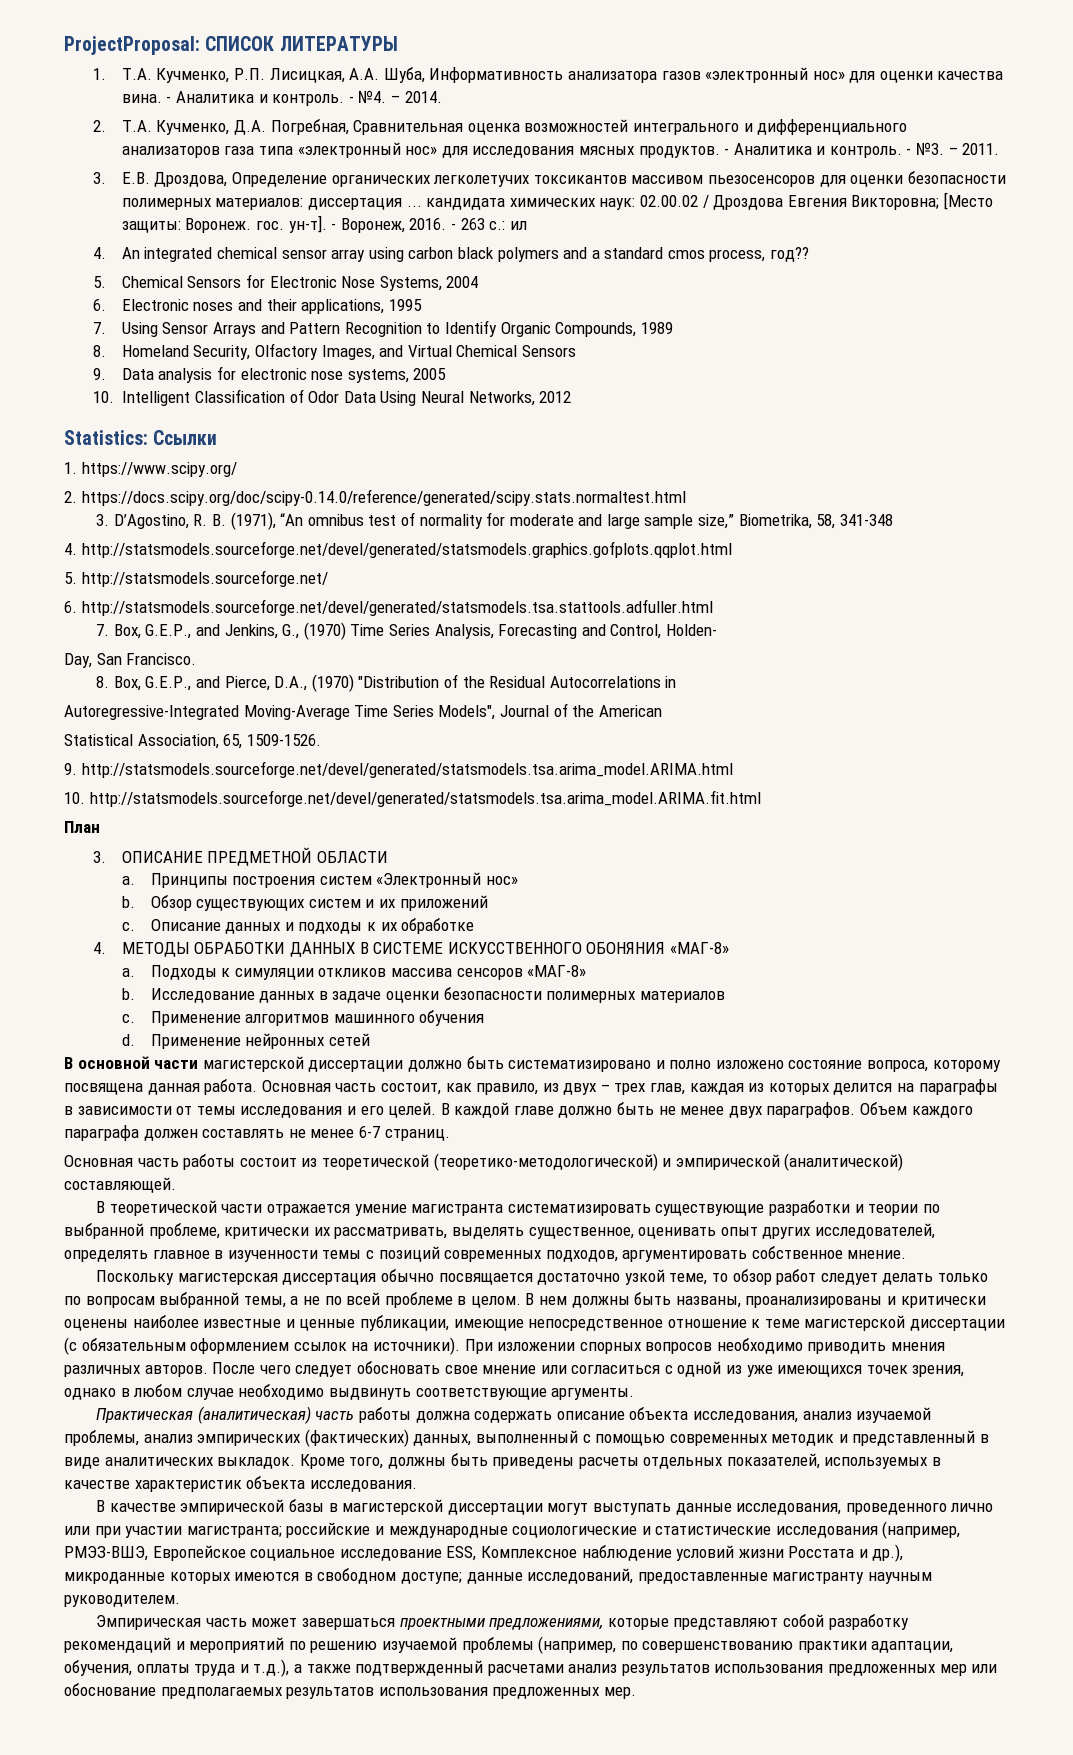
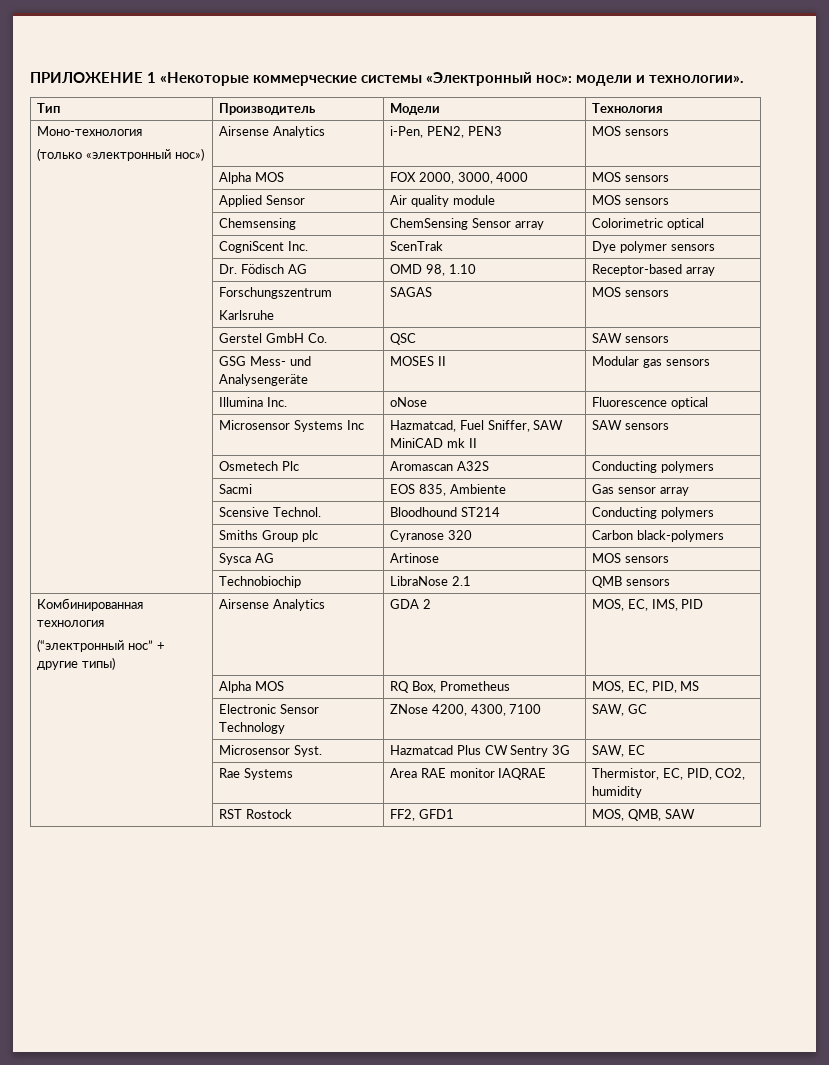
- ProjectProposal: СПИСОК ЛИТЕРАТУРЫ
- 1. Т.А. Кучменко, Р.П. Лисицкая, А.А. Шуба, Информативность анализатора газов «электронный нос» для оценки качества вина. - Аналитика и контроль. - №4. – 2014.
- 2. Т.А. Кучменко, Д.А. Погребная, Сравнительная оценка возможностей интегрального и дифференциального анализаторов газа типа «электронный нос» для исследования мясных продуктов. - Аналитика и контроль. - №3. – 2011.
- 3. Е.В. Дроздова, Определение органических легколетучих токсикантов массивом пьезосенсоров для оценки безопасности полимерных материалов: диссертация ... кандидата химических наук: 02.00.02 / Дроздова Евгения Викторовна; [Место защиты: Воронеж. гос. ун-т]. - Воронеж, 2016. - 263 с.: ил
- 4. An integrated chemical sensor array using carbon black polymers and a standard cmos process, год??
- 5. Chemical Sensors for Electronic Nose Systems, 2004
- 6. Electronic noses and their applications, 1995
- 7. Using Sensor Arrays and Pattern Recognition to Identify Organic Compounds, 1989
- 8. Homeland Security, Olfactory Images, and Virtual Chemical Sensors
- 9. Data analysis for electronic nose systems, 2005
- 10. Intelligent Classification of Odor Data Using Neural Networks, 2012
- Statistics: Ссылки
- 1. https://www.scipy.org/
- 2. https://docs.scipy.org/doc/scipy-0.14.0/reference/generated/scipy.stats.normaltest.html
- 3. D’Agostino, R. B. (1971), “An omnibus test of normality for moderate and large sample size,” Biometrika, 58, 341-348
- 4. http://statsmodels.sourceforge.net/devel/generated/statsmodels.graphics.gofplots.qqplot.html
- 5. http://statsmodels.sourceforge.net/
- 6. http://statsmodels.sourceforge.net/devel/generated/statsmodels.tsa.stattools.adfuller.html
- 7. Box, G.E.P., and Jenkins, G., (1970) Time Series Analysis, Forecasting and Control, Holden-
- Day, San Francisco.
- 8. Box, G.E.P., and Pierce, D.A., (1970) "Distribution of the Residual Autocorrelations in
- Autoregressive-Integrated Moving-Average Time Series Models", Journal of the American
- Statistical Association, 65, 1509-1526.
- 9. http://statsmodels.sourceforge.net/devel/generated/statsmodels.tsa.arima_model.ARIMA.html
- 10. http://statsmodels.sourceforge.net/devel/generated/statsmodels.tsa.arima_model.ARIMA.fit.html
- План
- 3. ОПИСАНИЕ ПРЕДМЕТНОЙ ОБЛАСТИ
- a. Принципы построения систем «Электронный нос»
- b. Обзор существующих систем и их приложений
- c. Описание данных и подходы к их обработке
- 4. МЕТОДЫ ОБРАБОТКИ ДАННЫХ В СИСТЕМЕ ИСКУССТВЕННОГО ОБОНЯНИЯ «МАГ-8»
- a. Подходы к симуляции откликов массива сенсоров «МАГ-8»
- b. Исследование данных в задаче оценки безопасности полимерных материалов
- c. Применение алгоритмов машинного обучения
- d. Применение нейронных сетей
- В основной части магистерской диссертации должно быть систематизировано и полно изложено состояние вопроса, которому посвящена данная работа. Основная часть состоит, как правило, из двух – трех глав, каждая из которых делится на параграфы в зависимости от темы исследования и его целей. В каждой главе должно быть не менее двух параграфов. Объем каждого параграфа должен составлять не менее 6-7 страниц.
- Основная часть работы состоит из теоретической (теоретико-методологической) и эмпирической (аналитической) составляющей.
- В теоретической части отражается умение магистранта систематизировать существующие разработки и теории по выбранной проблеме, критически их рассматривать, выделять существенное, оценивать опыт других исследователей, определять главное в изученности темы с позиций современных подходов, аргументировать собственное мнение.
- Поскольку магистерская диссертация обычно посвящается достаточно узкой теме, то обзор работ следует делать только по вопросам выбранной темы, а не по всей проблеме в целом. В нем должны быть названы, проанализированы и критически оценены наиболее известные и ценные публикации, имеющие непосредственное отношение к теме магистерской диссертации (с обязательным оформлением ссылок на источники). При изложении спорных вопросов необходимо приводить мнения различных авторов. После чего следует обосновать свое мнение или согласиться с одной из уже имеющихся точек зрения, однако в любом случае необходимо выдвинуть соответствующие аргументы.
- Практическая (аналитическая) часть работы должна содержать описание объекта исследования, анализ изучаемой проблемы, анализ эмпирических (фактических) данных, выполненный с помощью современных методик и представленный в виде аналитических выкладок. Кроме того, должны быть приведены расчеты отдельных показателей, используемых в качестве характеристик объекта исследования.
- В качестве эмпирической базы в магистерской диссертации могут выступать данные исследования, проведенного лично или при участии магистранта; российские и международные социологические и статистические исследования (например, РМЭЗ-ВШЭ, Европейское социальное исследование ESS, Комплексное наблюдение условий жизни Росстата и др.), микроданные которых имеются в свободном доступе; данные исследований, предоставленные магистранту научным руководителем.
- Эмпирическая часть может завершаться проектными предложениями, которые представляют собой разработку рекомендаций и мероприятий по решению изучаемой проблемы (например, по совершенствованию практики адаптации, обучения, оплаты труда и т.д.), а также подтвержденный расчетами анализ результатов использования предложенных мер или обоснование предполагаемых результатов использования предложенных мер.
+ ПРИЛОЖЕНИЕ 1 «Некоторые коммерческие системы «Электронный нос»: модели и технологии».
+ Тип | Производитель | Модели | Технология
+ Моно-технология
+ (только «электронный нос») | Airsense Analytics | i-Pen, PEN2, PEN3 | MOS sensors
+ | Alpha MOS | FOX 2000, 3000, 4000 | MOS sensors
+ | Applied Sensor | Air quality module | MOS sensors
+ | Chemsensing | ChemSensing Sensor array | Colorimetric optical
+ | CogniScent Inc. | ScenTrak | Dye polymer sensors
+ | Dr. Födisch AG | OMD 98, 1.10 | Receptor-based array
+ | Forschungszentrum
+ Karlsruhe | SAGAS | MOS sensors
+ | Gerstel GmbH Co. | QSC | SAW sensors
+ | GSG Mess- und Analysengeräte | MOSES II | Modular gas sensors
+ | Illumina Inc. | oNose | Fluorescence optical
+ | Microsensor Systems Inc | Hazmatcad, Fuel Sniffer, SAW MiniCAD mk II | SAW sensors
+ | Osmetech Plc | Aromascan A32S | Conducting polymers
+ | Sacmi | EOS 835, Ambiente | Gas sensor array
+ | Scensive Technol. | Bloodhound ST214 | Conducting polymers
+ | Smiths Group plc | Cyranose 320 | Carbon black-polymers
+ | Sysca AG | Artinose | MOS sensors
+ | Technobiochip | LibraNose 2.1 | QMB sensors
+ Комбинированная технология
+ (“электронный нос” + другие типы) | Airsense Analytics | GDA 2 | MOS, EC, IMS, PID
+ | Alpha MOS | RQ Box, Prometheus | MOS, EC, PID, MS
+ | Electronic Sensor Technology | ZNose 4200, 4300, 7100 | SAW, GC
+ | Microsensor Syst. | Hazmatcad Plus CW Sentry 3G | SAW, EC
+ | Rae Systems | Area RAE monitor IAQRAE | Thermistor, EC, PID, CO2, humidity
+ | RST Rostock | FF2, GFD1 | MOS, QMB, SAW

